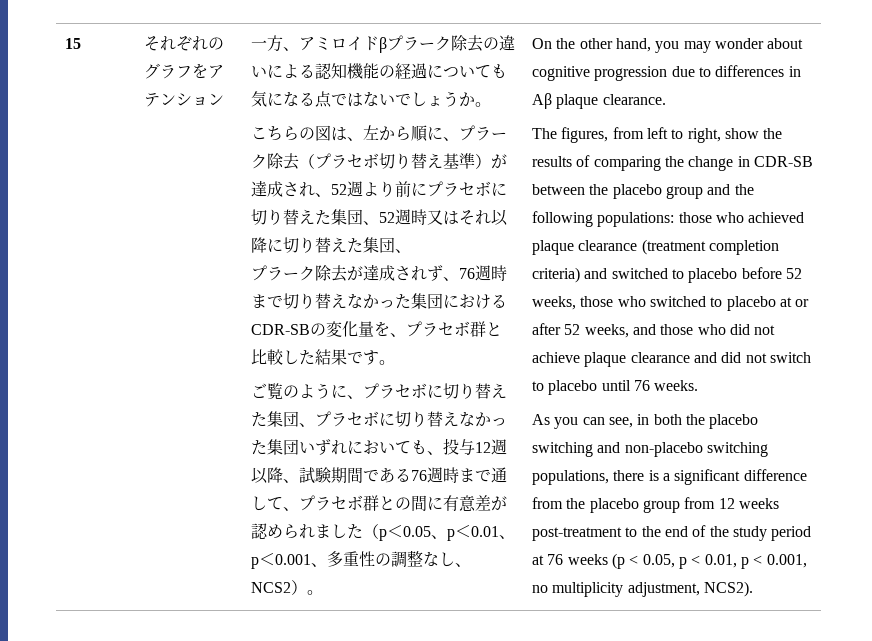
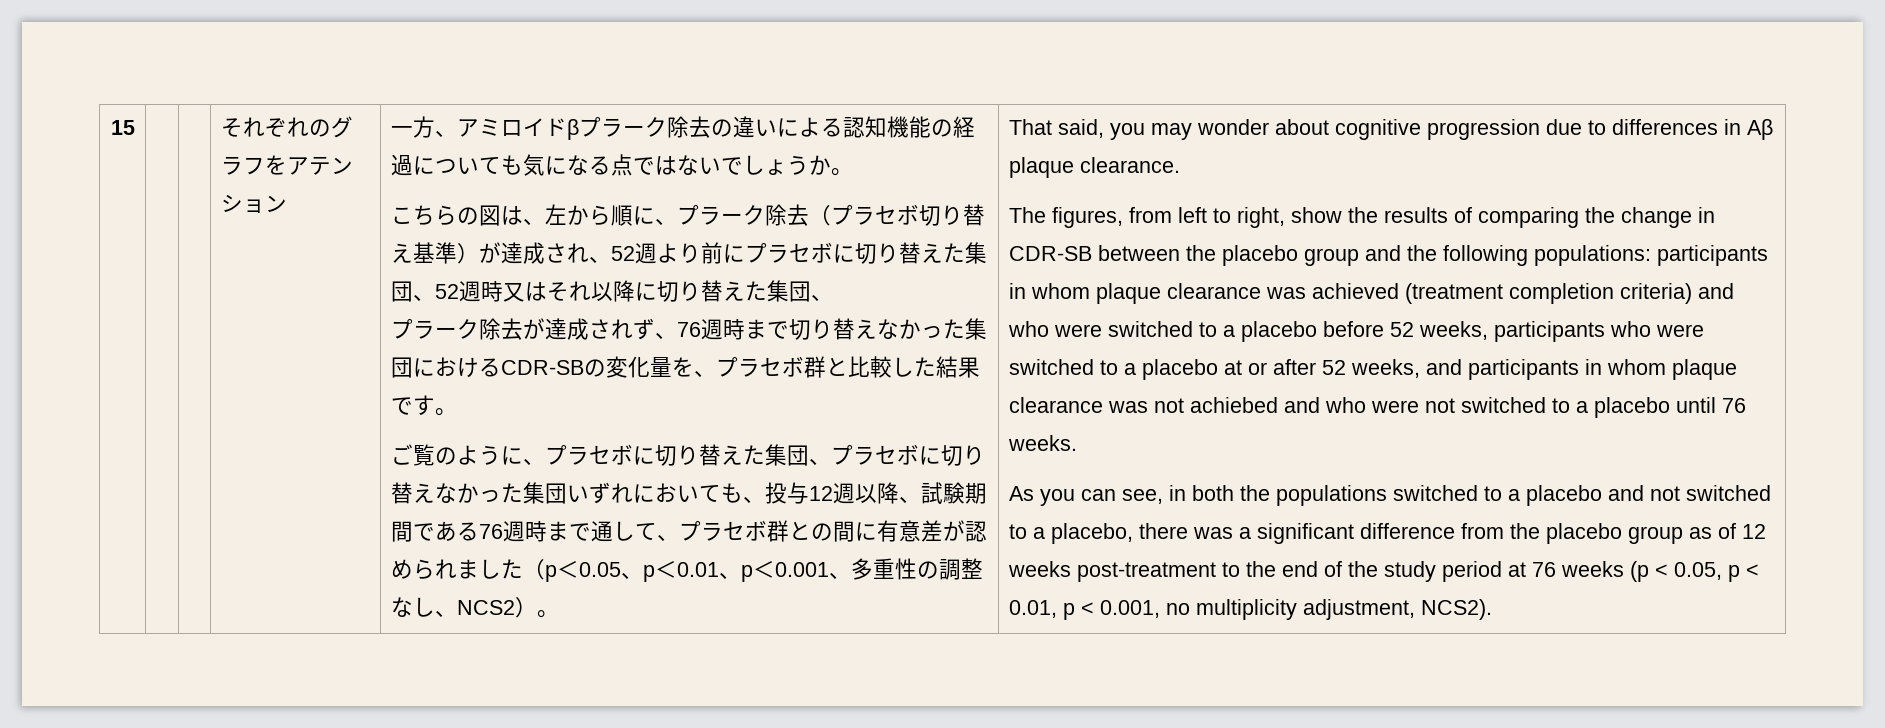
- On the other hand, you may wonder about cognitive progression due to differences in Aβ plaque clearance.
+ That said, you may wonder about cognitive progression due to differences in Aβ plaque clearance.
- The figures, from left to right, show the results of comparing the change in CDR-SB between the placebo group and the following populations: those who achieved plaque clearance (treatment completion criteria) and switched to placebo before 52 weeks, those who switched to placebo at or after 52 weeks, and those who did not achieve plaque clearance and did not switch to placebo until 76 weeks.
+ The figures, from left to right, show the results of comparing the change in CDR-SB between the placebo group and the following populations: participants in whom plaque clearance was achieved (treatment completion criteria) and who were switched to a placebo before 52 weeks, participants who were switched to a placebo at or after 52 weeks, and participants in whom plaque clearance was not achiebed and who were not switched to a placebo until 76 weeks.
- As you can see, in both the placebo switching and non-placebo switching populations, there is a significant difference from the placebo group from 12 weeks post-treatment to the end of the study period at 76 weeks (p < 0.05, p < 0.01, p < 0.001, no multiplicity adjustment, NCS2).
+ As you can see, in both the populations switched to a placebo and not switched to a placebo, there was a significant difference from the placebo group as of 12 weeks post-treatment to the end of the study period at 76 weeks (p < 0.05, p < 0.01, p < 0.001, no multiplicity adjustment, NCS2).

